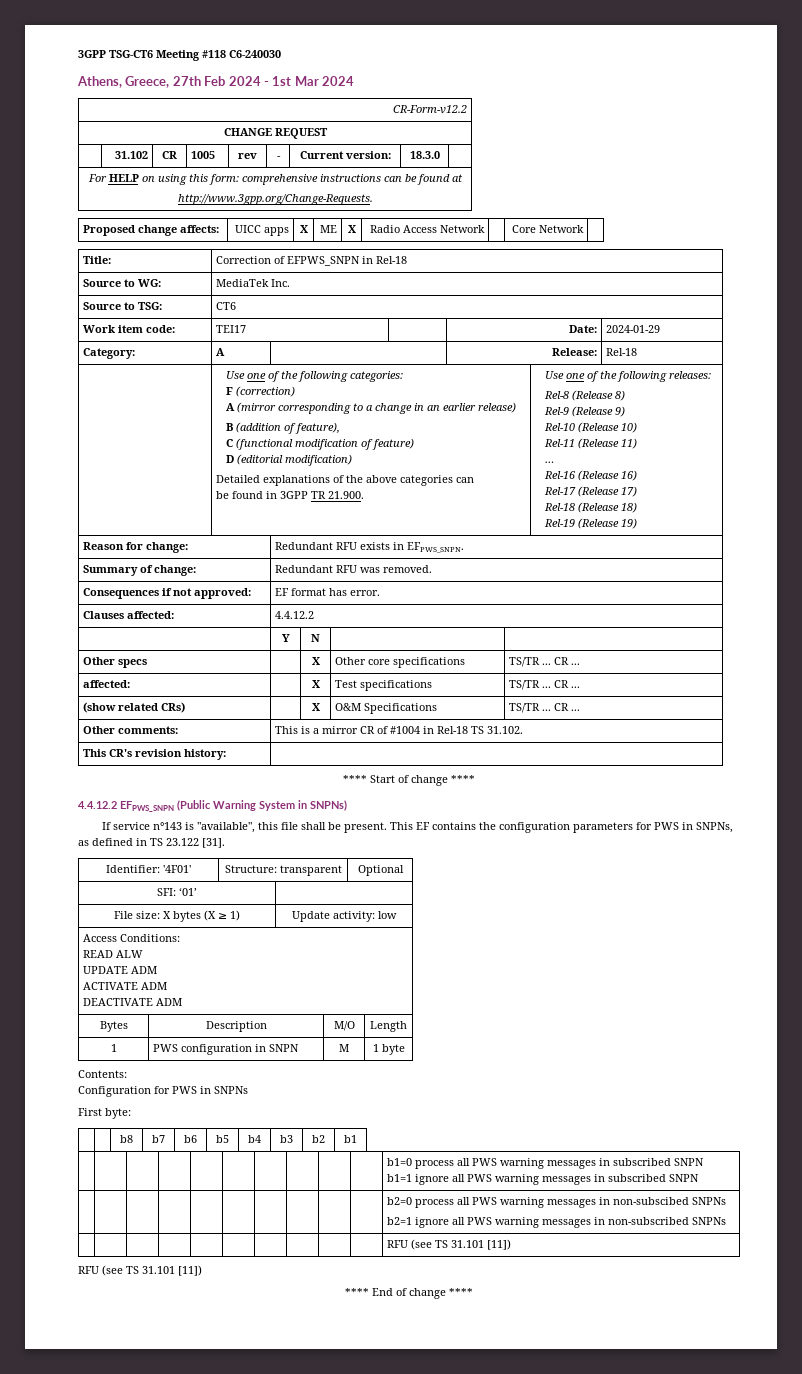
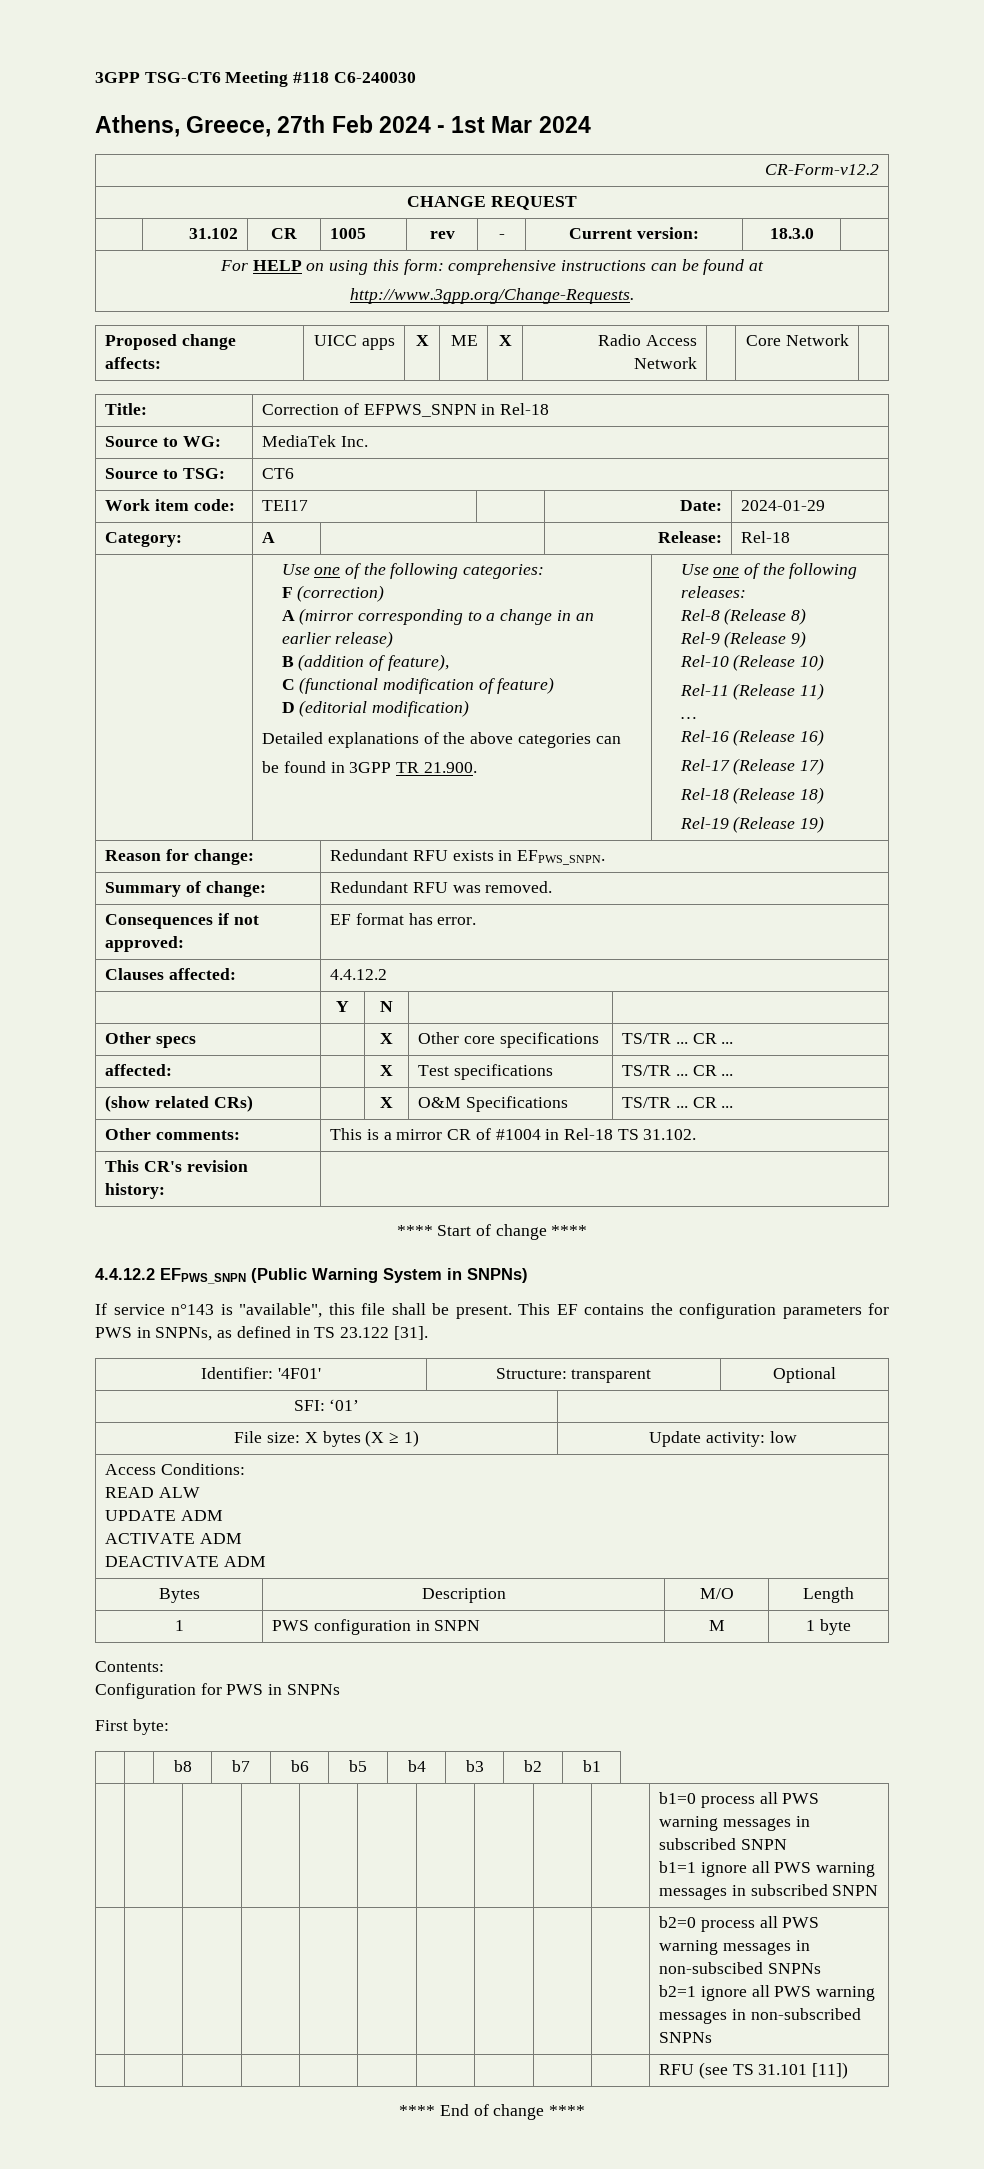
  | | | | | | | | | | RFU (see TS 31.101 [11])
- RFU (see TS 31.101 [11])

